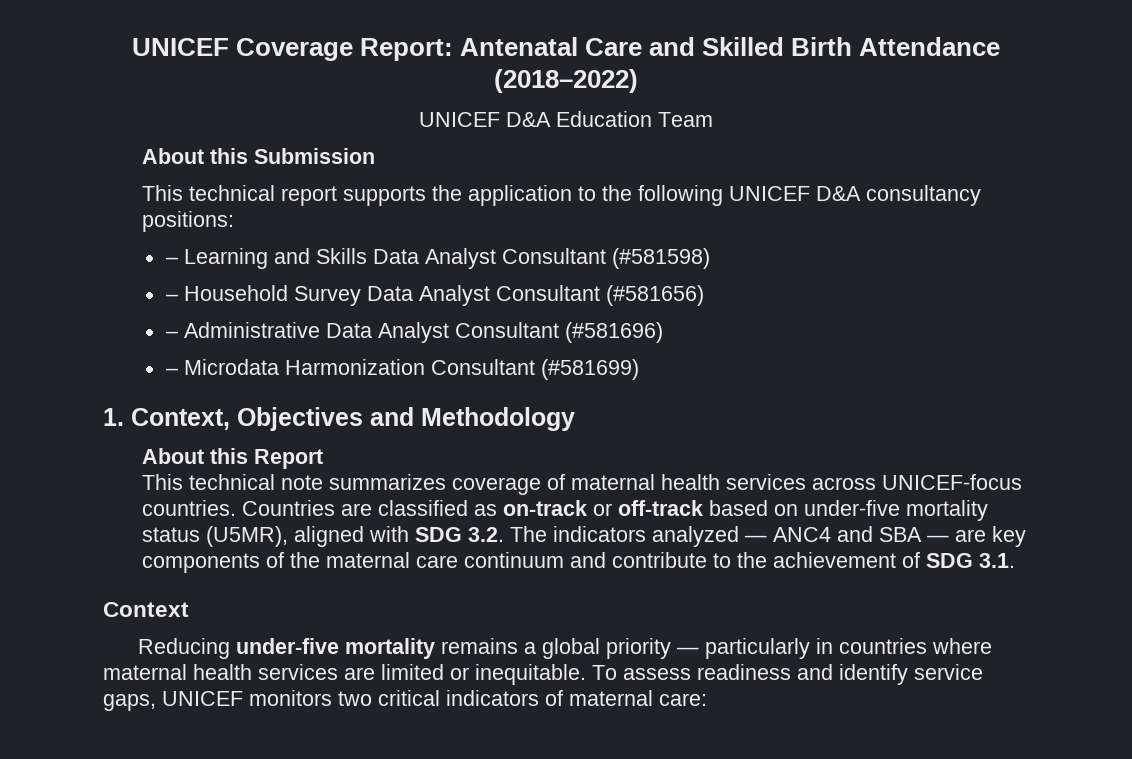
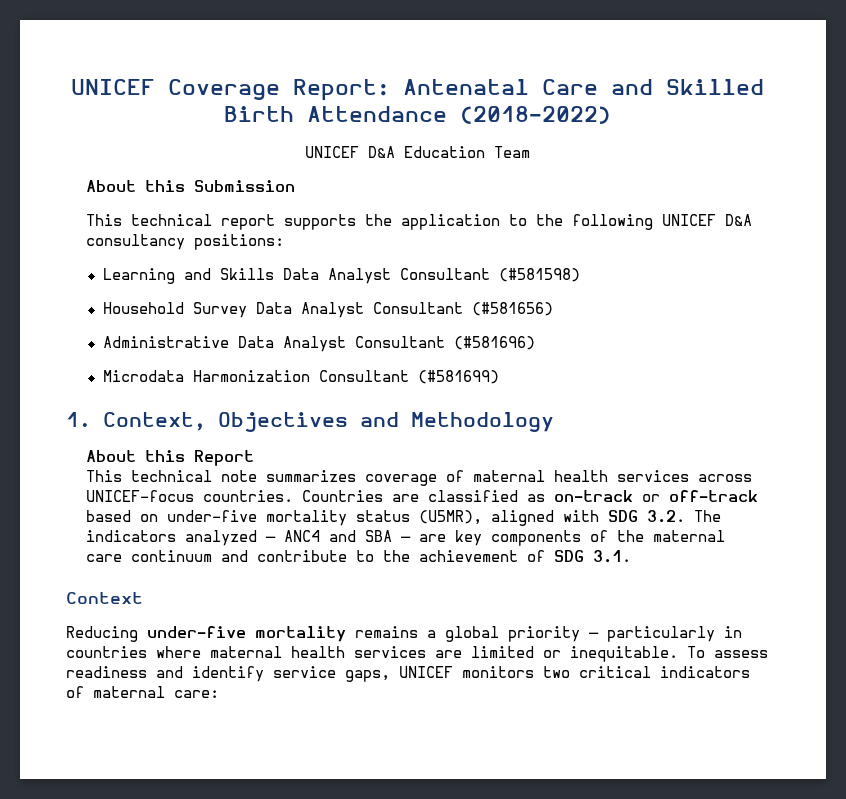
- – Learning and Skills Data Analyst Consultant (#581598)
+ Learning and Skills Data Analyst Consultant (#581598)
- – Household Survey Data Analyst Consultant (#581656)
+ Household Survey Data Analyst Consultant (#581656)
- – Administrative Data Analyst Consultant (#581696)
+ Administrative Data Analyst Consultant (#581696)
- – Microdata Harmonization Consultant (#581699)
+ Microdata Harmonization Consultant (#581699)

